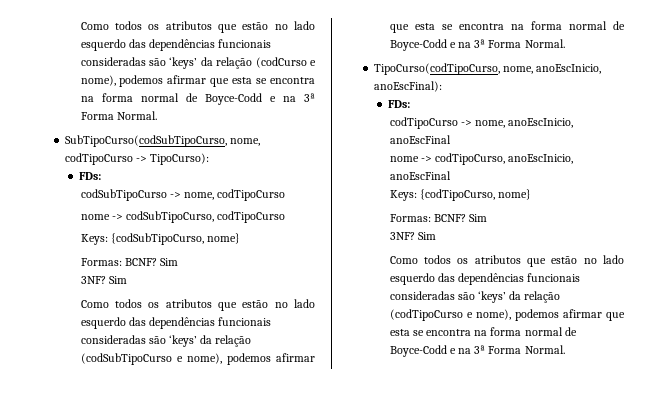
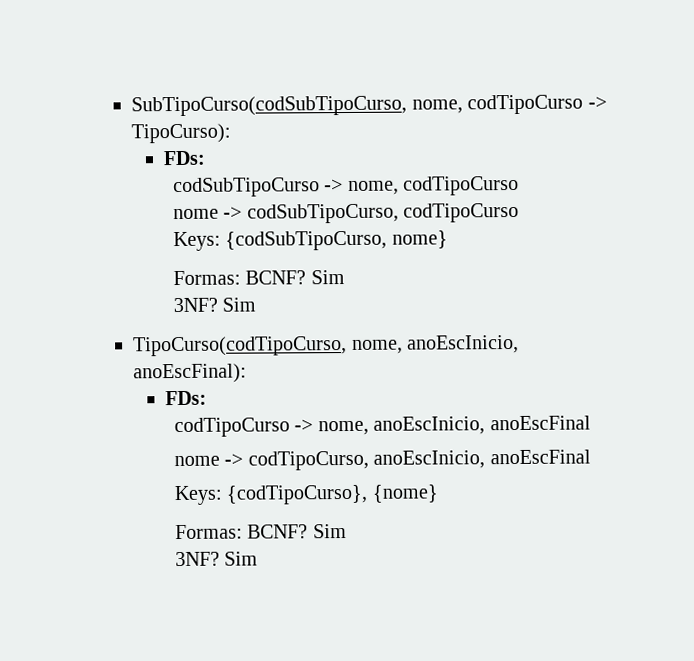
- Como todos os atributos que estão no lado esquerdo das dependências funcionais consideradas são ‘keys’ da relação (codCurso e nome), podemos afirmar que esta se encontra na forma normal de Boyce-Codd e na 3ª Forma Normal.
- Como todos os atributos que estão no lado esquerdo das dependências funcionais consideradas são ‘keys’ da relação (codSubTipoCurso e nome), podemos afirmar que esta se encontra na forma normal de Boyce-Codd e na 3ª Forma Normal.
- Keys: {codTipoCurso, nome}
+ Keys: {codTipoCurso}, {nome}
  Formas: BCNF? Sim
  3NF? Sim
- Como todos os atributos que estão no lado esquerdo das dependências funcionais consideradas são ‘keys’ da relação (codTipoCurso e nome), podemos afirmar que esta se encontra na forma normal de Boyce-Codd e na 3ª Forma Normal.

